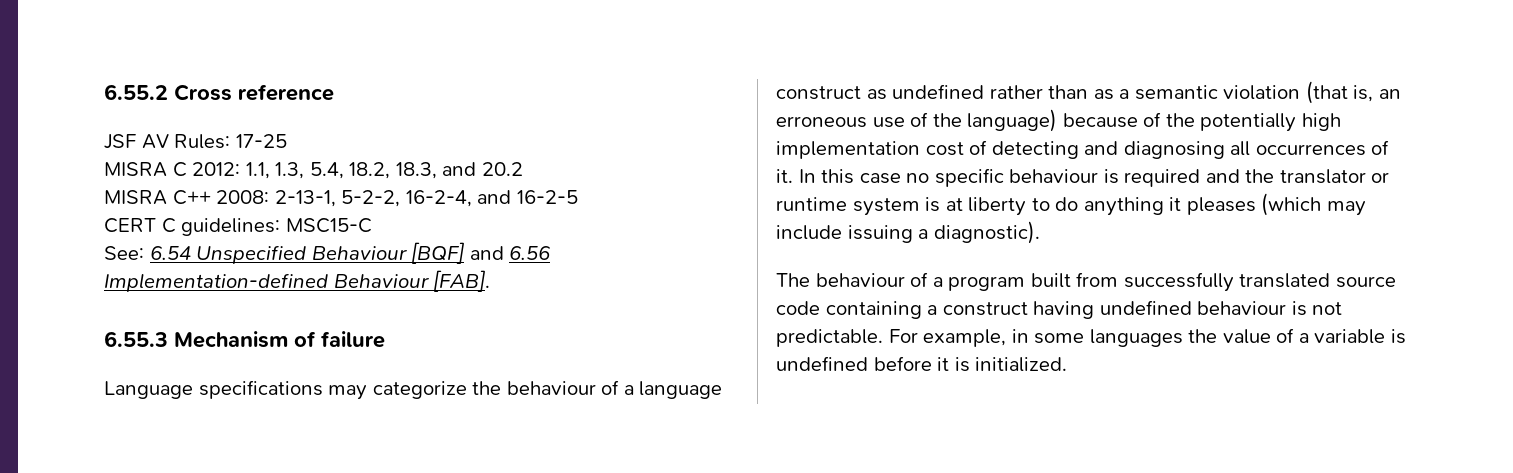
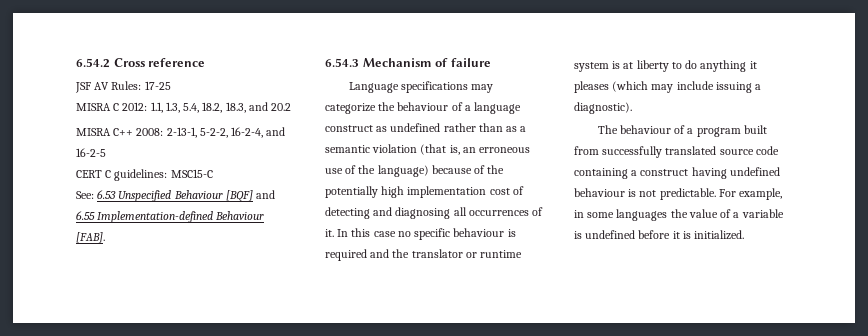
- 6.55.2 Cross reference
+ 6.54.2 Cross reference
- See: 6.54 Unspecified Behaviour [BQF] and 6.56 Implementation-defined Behaviour [FAB].
+ See: 6.53 Unspecified Behaviour [BQF] and 6.55 Implementation-defined Behaviour [FAB].
- 6.55.3 Mechanism of failure
+ 6.54.3 Mechanism of failure

